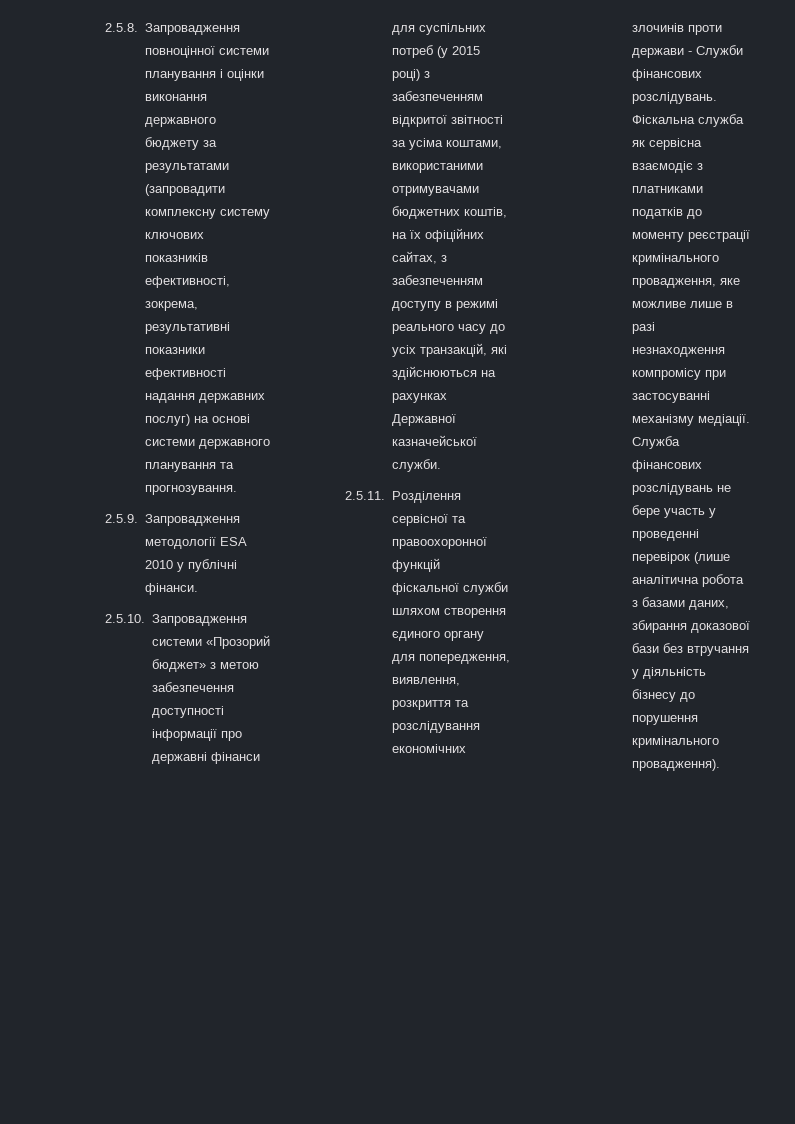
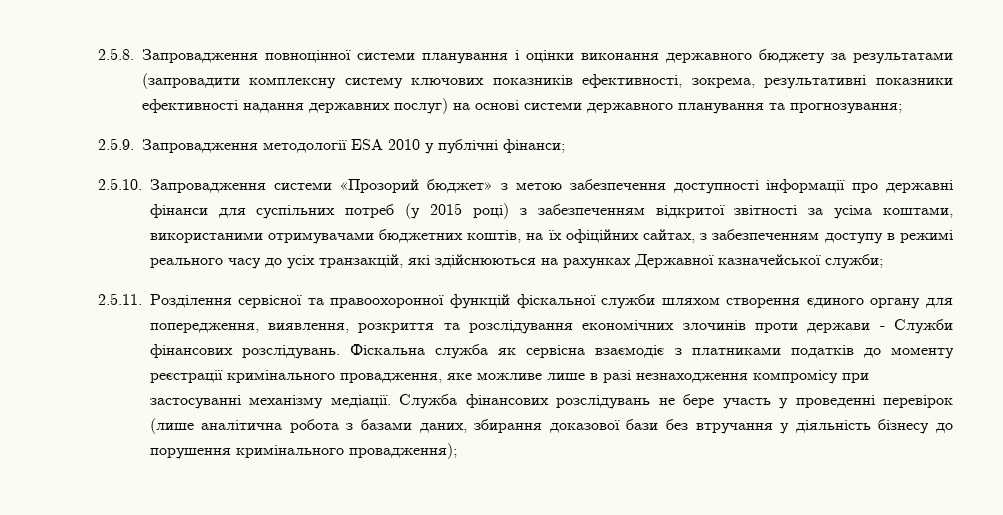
- 2.5.8. Запровадження повноцінної системи планування і оцінки виконання державного бюджету за результатами (запровадити комплексну систему ключових показників ефективності, зокрема, результативні показники ефективності надання державних послуг) на основі системи державного планування та прогнозування.
+ 2.5.8. Запровадження повноцінної системи планування і оцінки виконання державного бюджету за результатами (запровадити комплексну систему ключових показників ефективності, зокрема, результативні показники ефективності надання державних послуг) на основі системи державного планування та прогнозування;
- 2.5.9. Запровадження методології ESA 2010 у публічні фінанси.
+ 2.5.9. Запровадження методології ESA 2010 у публічні фінанси;
- 2.5.10. Запровадження системи «Прозорий бюджет» з метою забезпечення доступності інформації про державні фінанси для суспільних потреб (у 2015 році) з забезпеченням відкритої звітності за усіма коштами, використаними отримувачами бюджетних коштів, на їх офіційних сайтах, з забезпеченням доступу в режимі реального часу до усіх транзакцій, які здійснюються на рахунках Державної казначейської служби.
+ 2.5.10. Запровадження системи «Прозорий бюджет» з метою забезпечення доступності інформації про державні фінанси для суспільних потреб (у 2015 році) з забезпеченням відкритої звітності за усіма коштами, використаними отримувачами бюджетних коштів, на їх офіційних сайтах, з забезпеченням доступу в режимі реального часу до усіх транзакцій, які здійснюються на рахунках Державної казначейської служби;
- Служба фінансових розслідувань не бере участь у проведенні перевірок (лише аналітична робота з базами даних, збирання доказової бази без втручання у діяльність бізнесу до порушення кримінального провадження).
+ Служба фінансових розслідувань не бере участь у проведенні перевірок (лише аналітична робота з базами даних, збирання доказової бази без втручання у діяльність бізнесу до порушення кримінального провадження);

